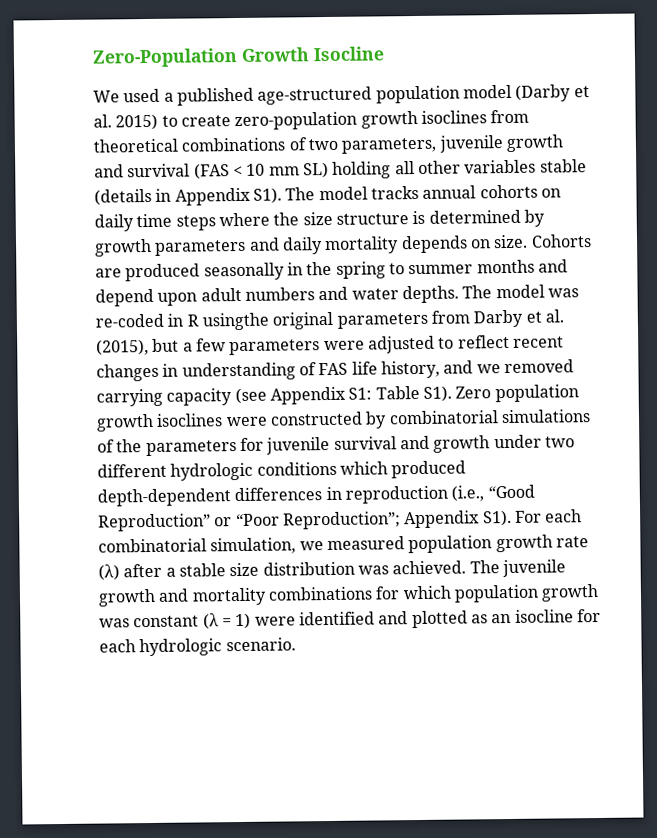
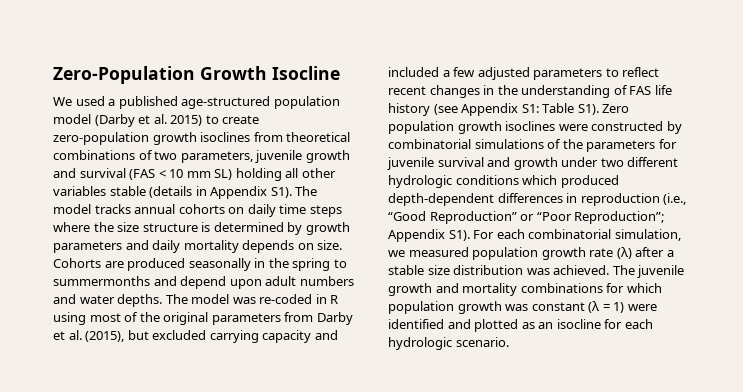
- Cohorts are produced seasonally in the spring to summer months and depend upon adult numbers and water depths.
+ Cohorts are produced seasonally in the spring to summermonths and depend upon adult numbers and water depths.
- The model was re-coded in R usingthe original parameters from Darby et al. (2015), but a few parameters were adjusted to reflect recent changes in understanding of FAS life history, and we removed carrying capacity (see Appendix S1:
+ The model was re-coded in R using most of the original parameters from Darby et al. (2015), but excluded carrying capacity and included a few adjusted parameters to reflect recent changes in the understanding of FAS life history (see Appendix S1:

